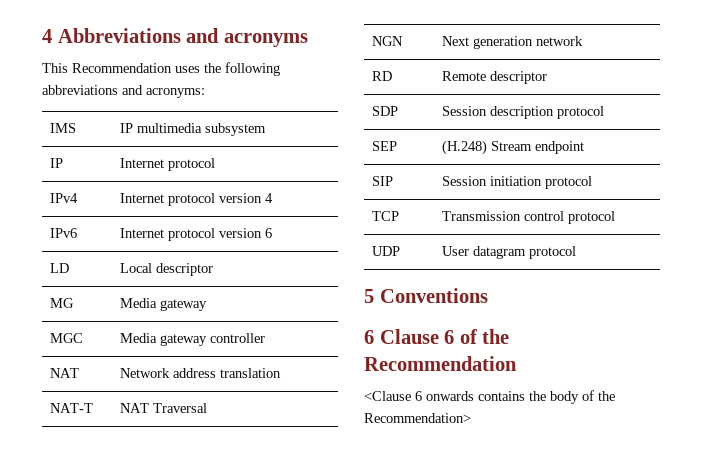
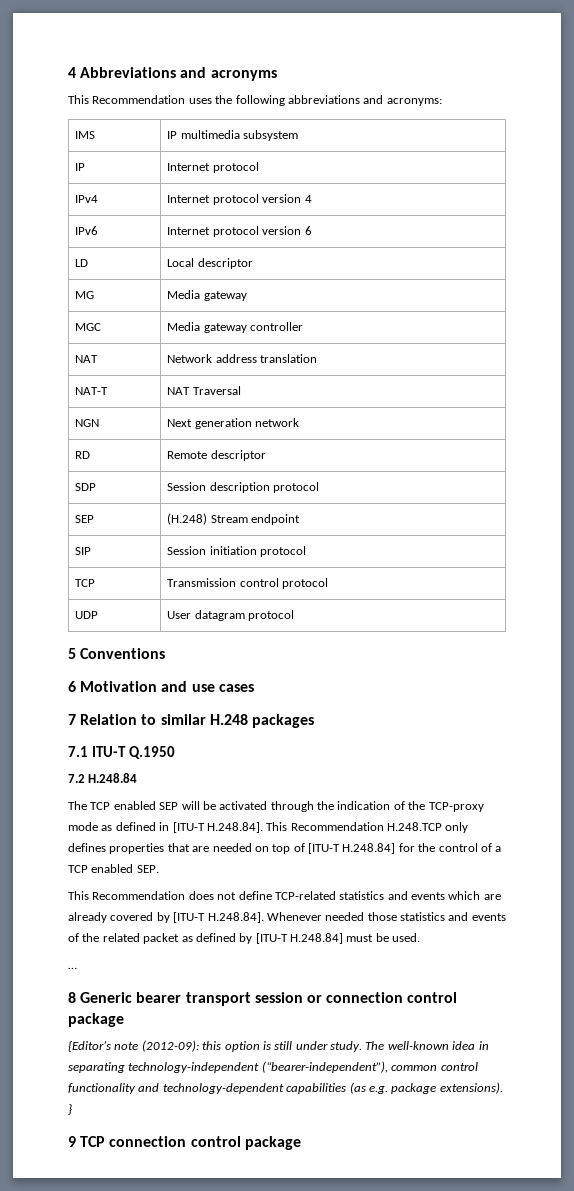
- 6 Clause 6 of the Recommendation
- <Clause 6 onwards contains the body of the Recommendation>
+ 6 Motivation and use cases
+ 7 Relation to similar H.248 packages
+ 7.1 ITU-T Q.1950
+ 7.2 H.248.84
+ The TCP enabled SEP will be activated through the indication of the TCP-proxy mode as defined in [ITU-T H.248.84]. This Recommendation H.248.TCP only defines properties that are needed on top of [ITU-T H.248.84] for the control of a TCP enabled SEP.
+ This Recommendation does not define TCP-related statistics and events which are already covered by [ITU-T H.248.84]. Whenever needed those statistics and events of the related packet as defined by [ITU-T H.248.84] must be used.
+ …
+ 8 Generic bearer transport session or connection control package
+ {Editor’s note (2012-09): this option is still under study. The well-known idea in separating technology-independent (“bearer-independent”), common control functionality and technology-dependent capabilities (as e.g. package extensions). }
+ 9 TCP connection control package

